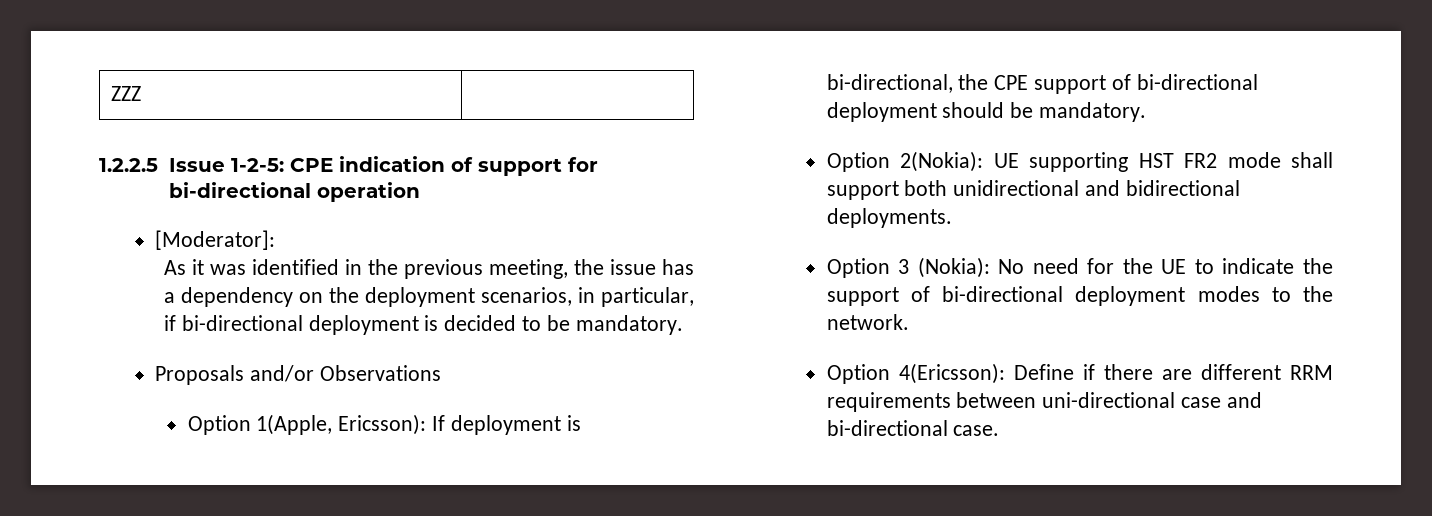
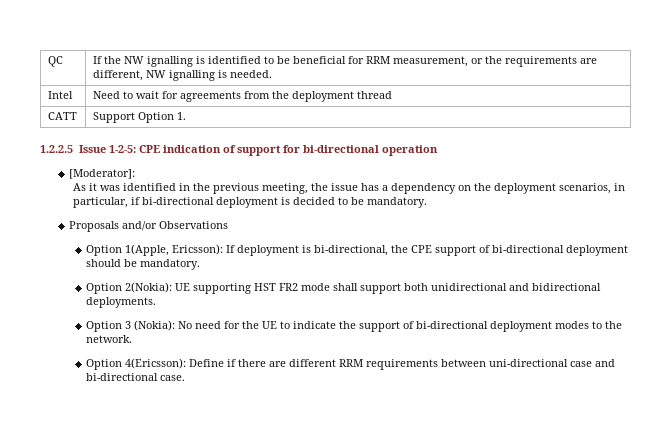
- ZZZ |
+ QC | If the NW ignalling is identified to be beneficial for RRM measurement, or the requirements are different, NW ignalling is needed.
+ Intel | Need to wait for agreements from the deployment thread
+ CATT | Support Option 1.

